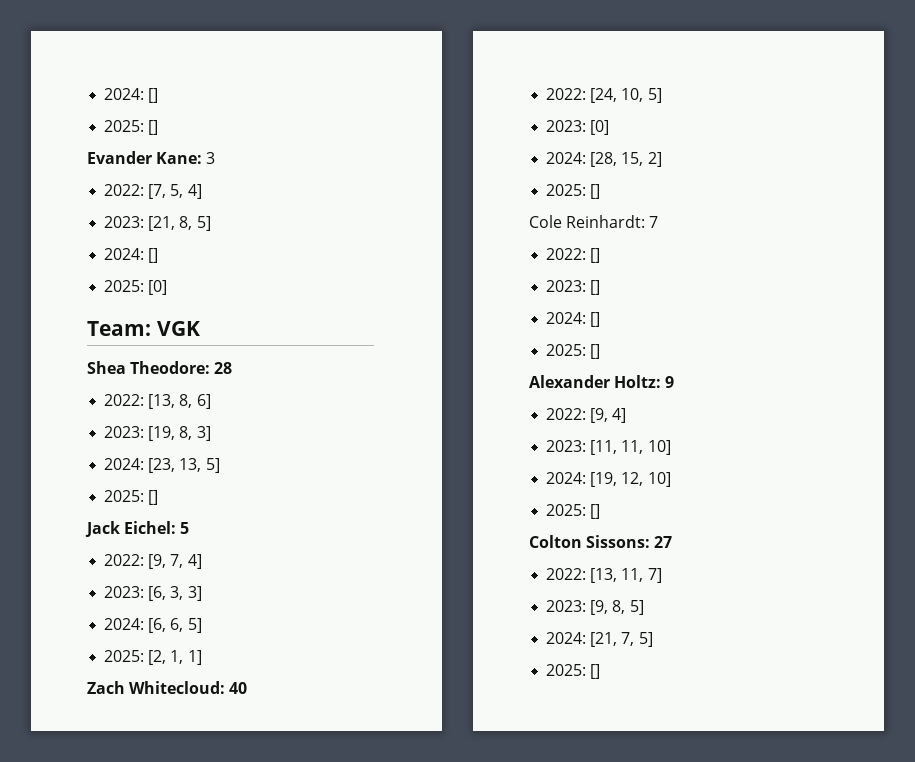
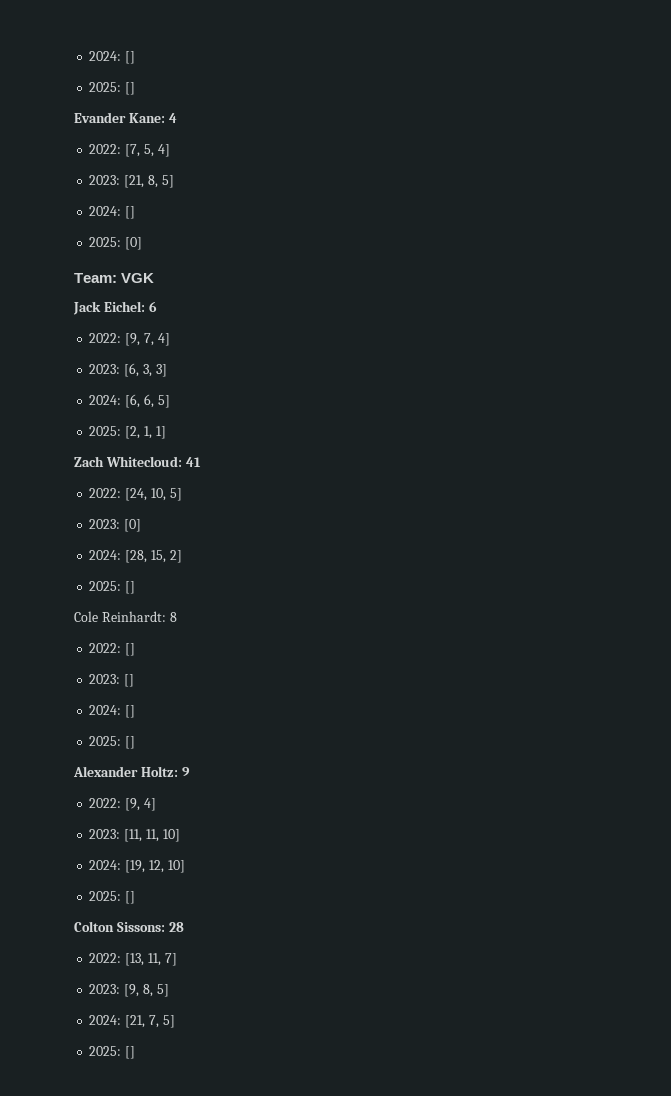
- Evander Kane: 3
+ Evander Kane: 4
- Shea Theodore: 28
- 2022: [13, 8, 6]
- 2023: [19, 8, 3]
- 2024: [23, 13, 5]
- 2025: []
- Jack Eichel: 5
+ Jack Eichel: 6
- Zach Whitecloud: 40
+ Zach Whitecloud: 41
- Cole Reinhardt: 7
+ Cole Reinhardt: 8
- Colton Sissons: 27
+ Colton Sissons: 28

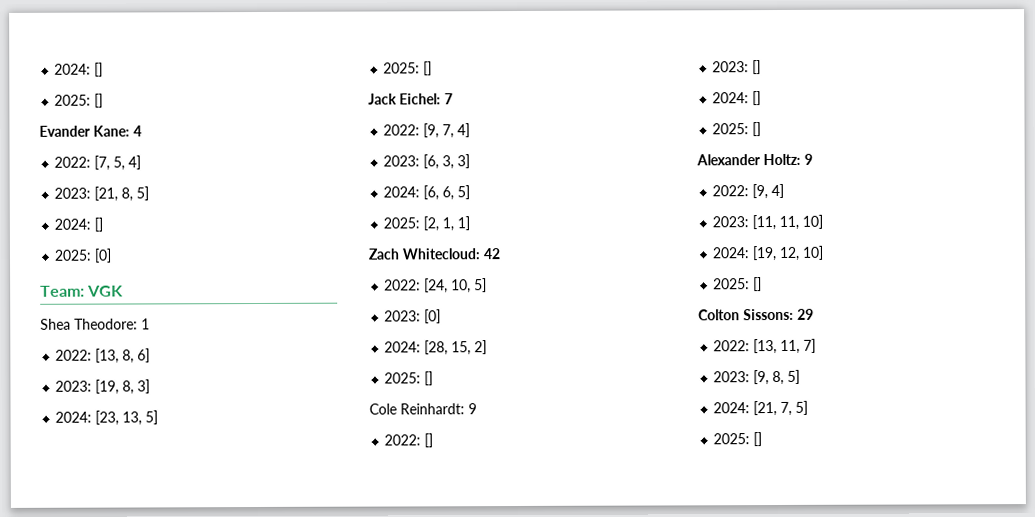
+ Shea Theodore: 1
+ 2022: [13, 8, 6]
+ 2023: [19, 8, 3]
+ 2024: [23, 13, 5]
+ 2025: []
- Jack Eichel: 6
+ Jack Eichel: 7
- Zach Whitecloud: 41
+ Zach Whitecloud: 42
- Cole Reinhardt: 8
+ Cole Reinhardt: 9
- Colton Sissons: 28
+ Colton Sissons: 29

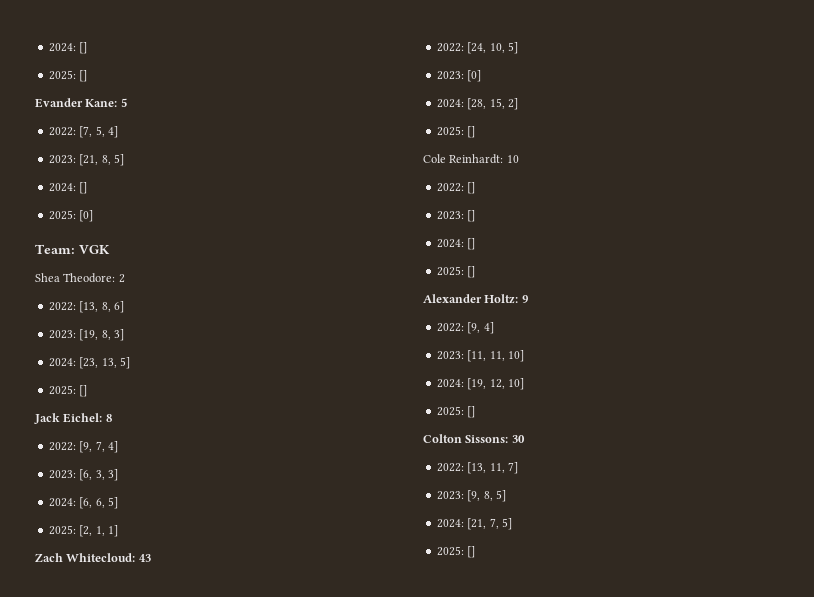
- Evander Kane: 4
+ Evander Kane: 5
- Shea Theodore: 1
+ Shea Theodore: 2
- Jack Eichel: 7
+ Jack Eichel: 8
- Zach Whitecloud: 42
+ Zach Whitecloud: 43
- Cole Reinhardt: 9
+ Cole Reinhardt: 10
- Colton Sissons: 29
+ Colton Sissons: 30

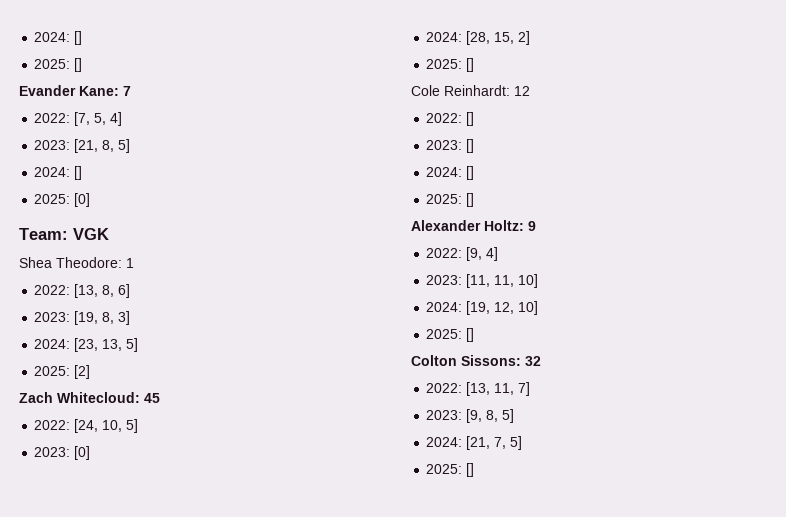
- Evander Kane: 5
+ Evander Kane: 7
- Shea Theodore: 2
+ Shea Theodore: 1
  2024: [23, 13, 5]
- 2025: []
- Jack Eichel: 8
- 2022: [9, 7, 4]
- 2023: [6, 3, 3]
- 2024: [6, 6, 5]
- 2025: [2, 1, 1]
+ 2025: [2]
- Zach Whitecloud: 43
+ Zach Whitecloud: 45
- Cole Reinhardt: 10
+ Cole Reinhardt: 12
- Colton Sissons: 30
+ Colton Sissons: 32

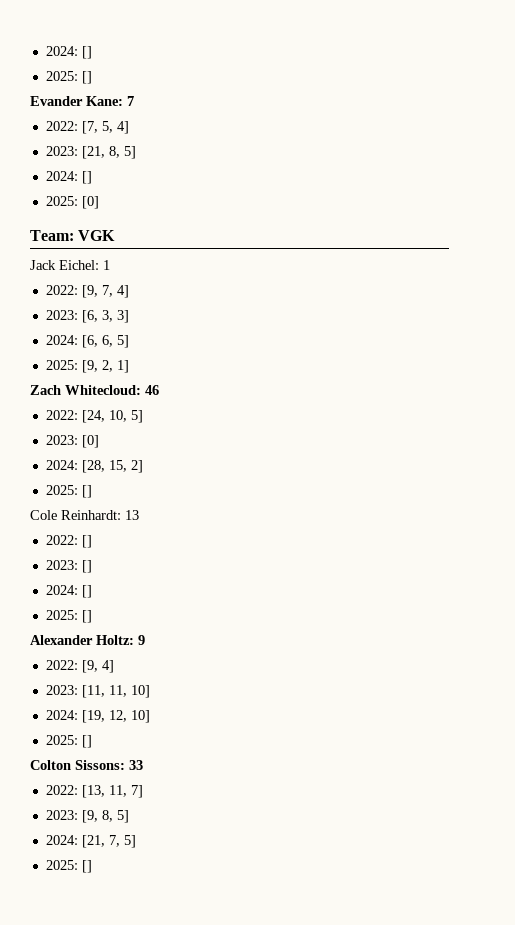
- Shea Theodore: 1
+ Jack Eichel: 1
- 2022: [13, 8, 6]
- 2023: [19, 8, 3]
+ 2022: [9, 7, 4]
+ 2023: [6, 3, 3]
- 2024: [23, 13, 5]
- 2025: [2]
+ 2024: [6, 6, 5]
+ 2025: [9, 2, 1]
- Zach Whitecloud: 45
+ Zach Whitecloud: 46
- Cole Reinhardt: 12
+ Cole Reinhardt: 13
- Colton Sissons: 32
+ Colton Sissons: 33

